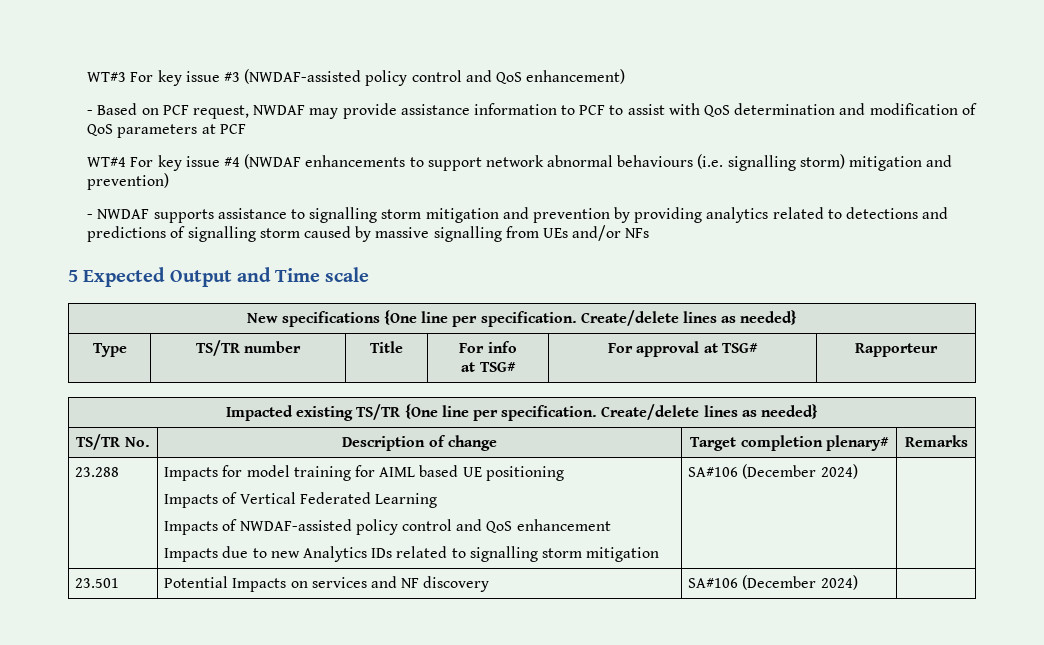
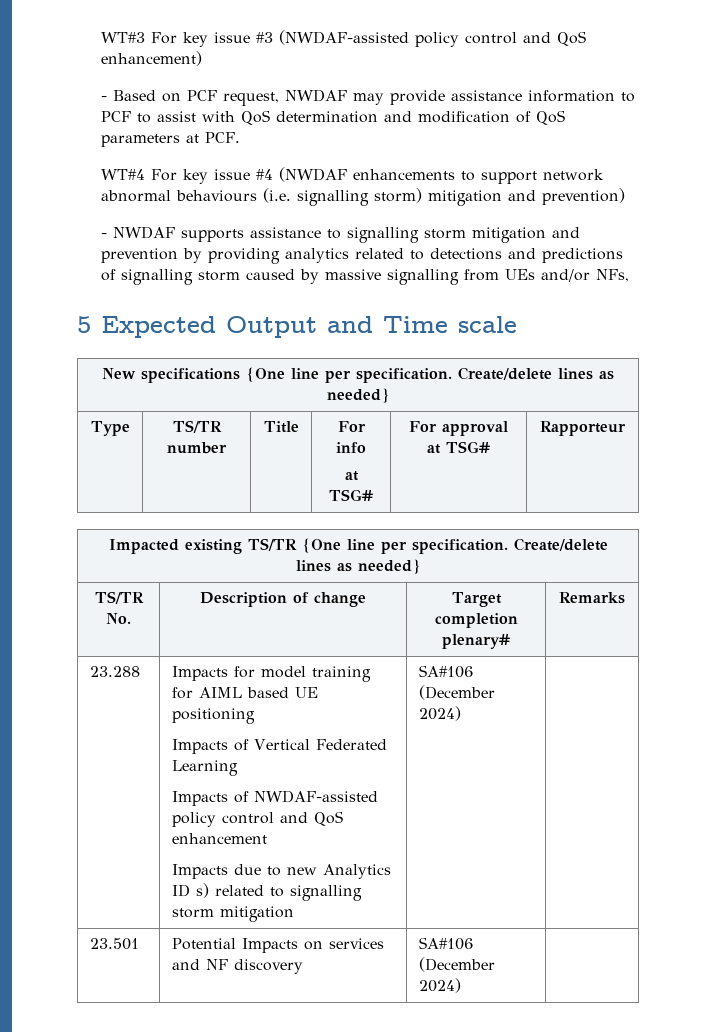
- - Based on PCF request, NWDAF may provide assistance information to PCF to assist with QoS determination and modification of QoS parameters at PCF
+ - Based on PCF request, NWDAF may provide assistance information to PCF to assist with QoS determination and modification of QoS parameters at PCF.
- - NWDAF supports assistance to signalling storm mitigation and prevention by providing analytics related to detections and predictions of signalling storm caused by massive signalling from UEs and/or NFs
+ - NWDAF supports assistance to signalling storm mitigation and prevention by providing analytics related to detections and predictions of signalling storm caused by massive signalling from UEs and/or NFs,
  23.288 | Impacts for model training for AIML based UE positioning
  Impacts of Vertical Federated Learning
  Impacts of NWDAF-assisted policy control and QoS enhancement
- Impacts due to new Analytics IDs related to signalling storm mitigation | SA#106 (December 2024) |
+ Impacts due to new Analytics ID s) related to signalling storm mitigation | SA#106 (December 2024) |

